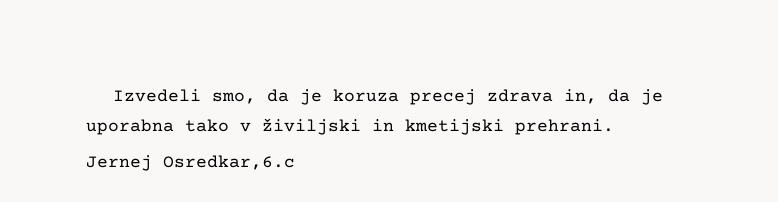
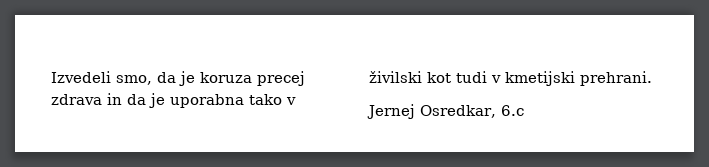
- Izvedeli smo, da je koruza precej zdrava in, da je uporabna tako v živiljski in kmetijski prehrani.
+ Izvedeli smo, da je koruza precej zdrava in da je uporabna tako v živilski kot tudi v kmetijski prehrani.
- Jernej Osredkar,6.c
+ Jernej Osredkar, 6.c

